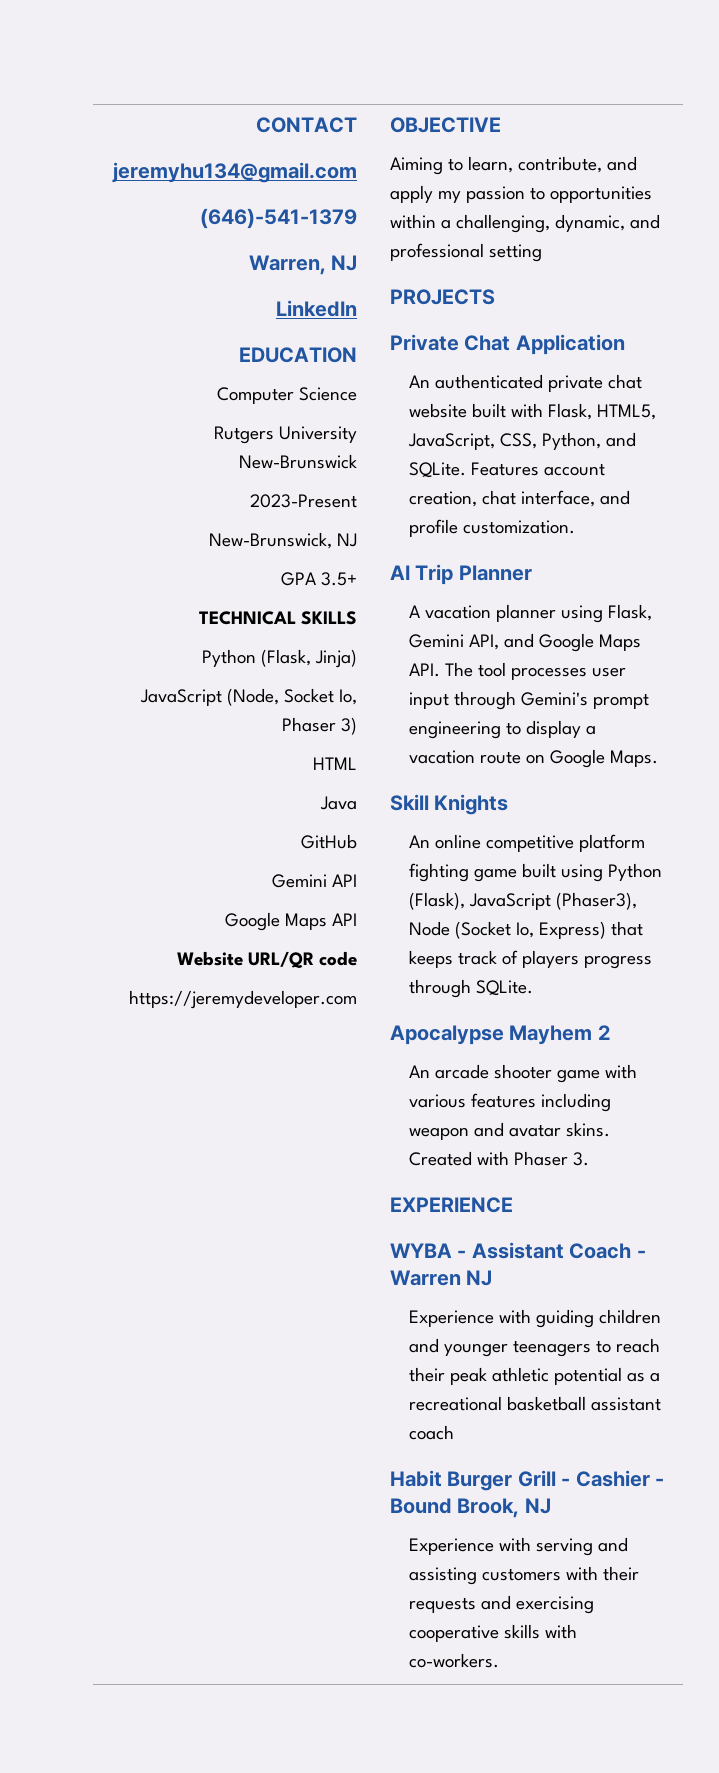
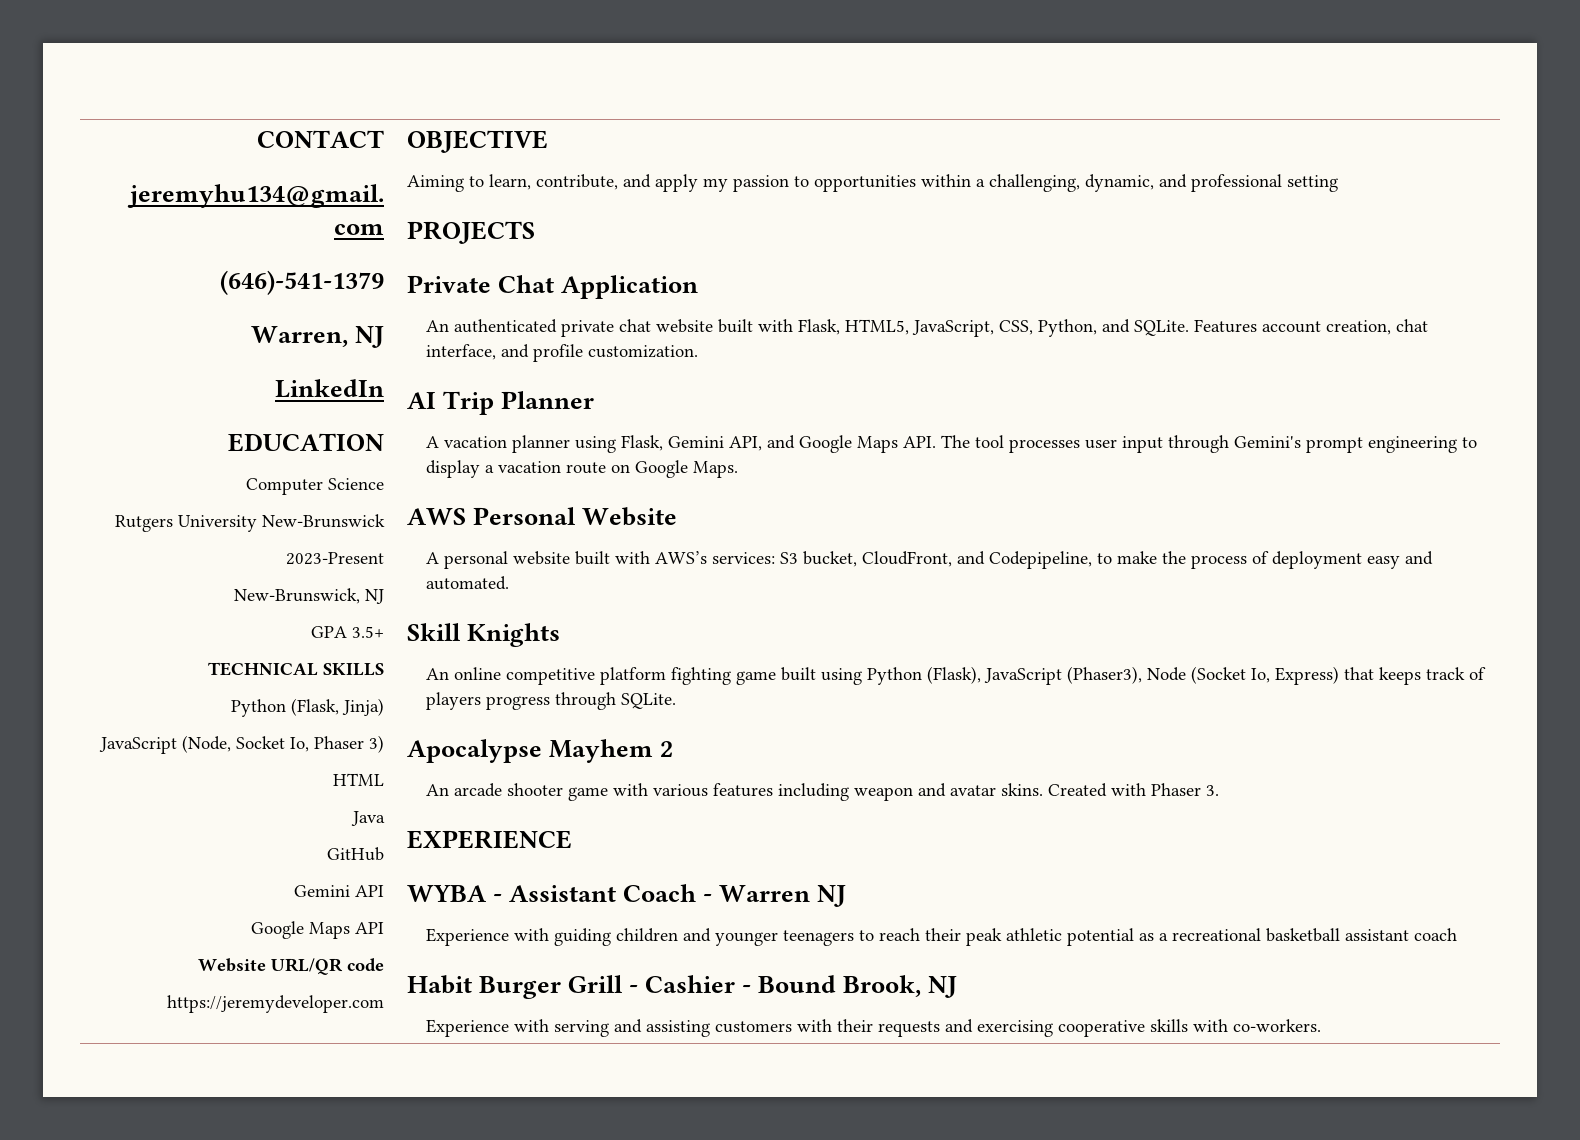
+ AWS Personal Website
+ A personal website built with AWS’s services: S3 bucket, CloudFront, and Codepipeline, to make the process of deployment easy and automated.

